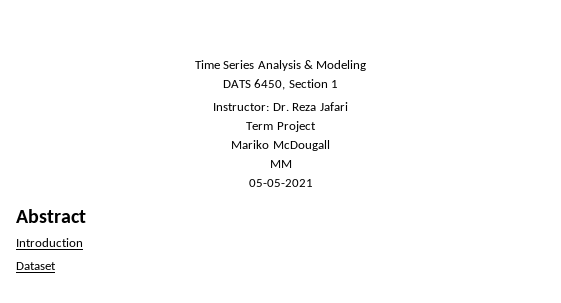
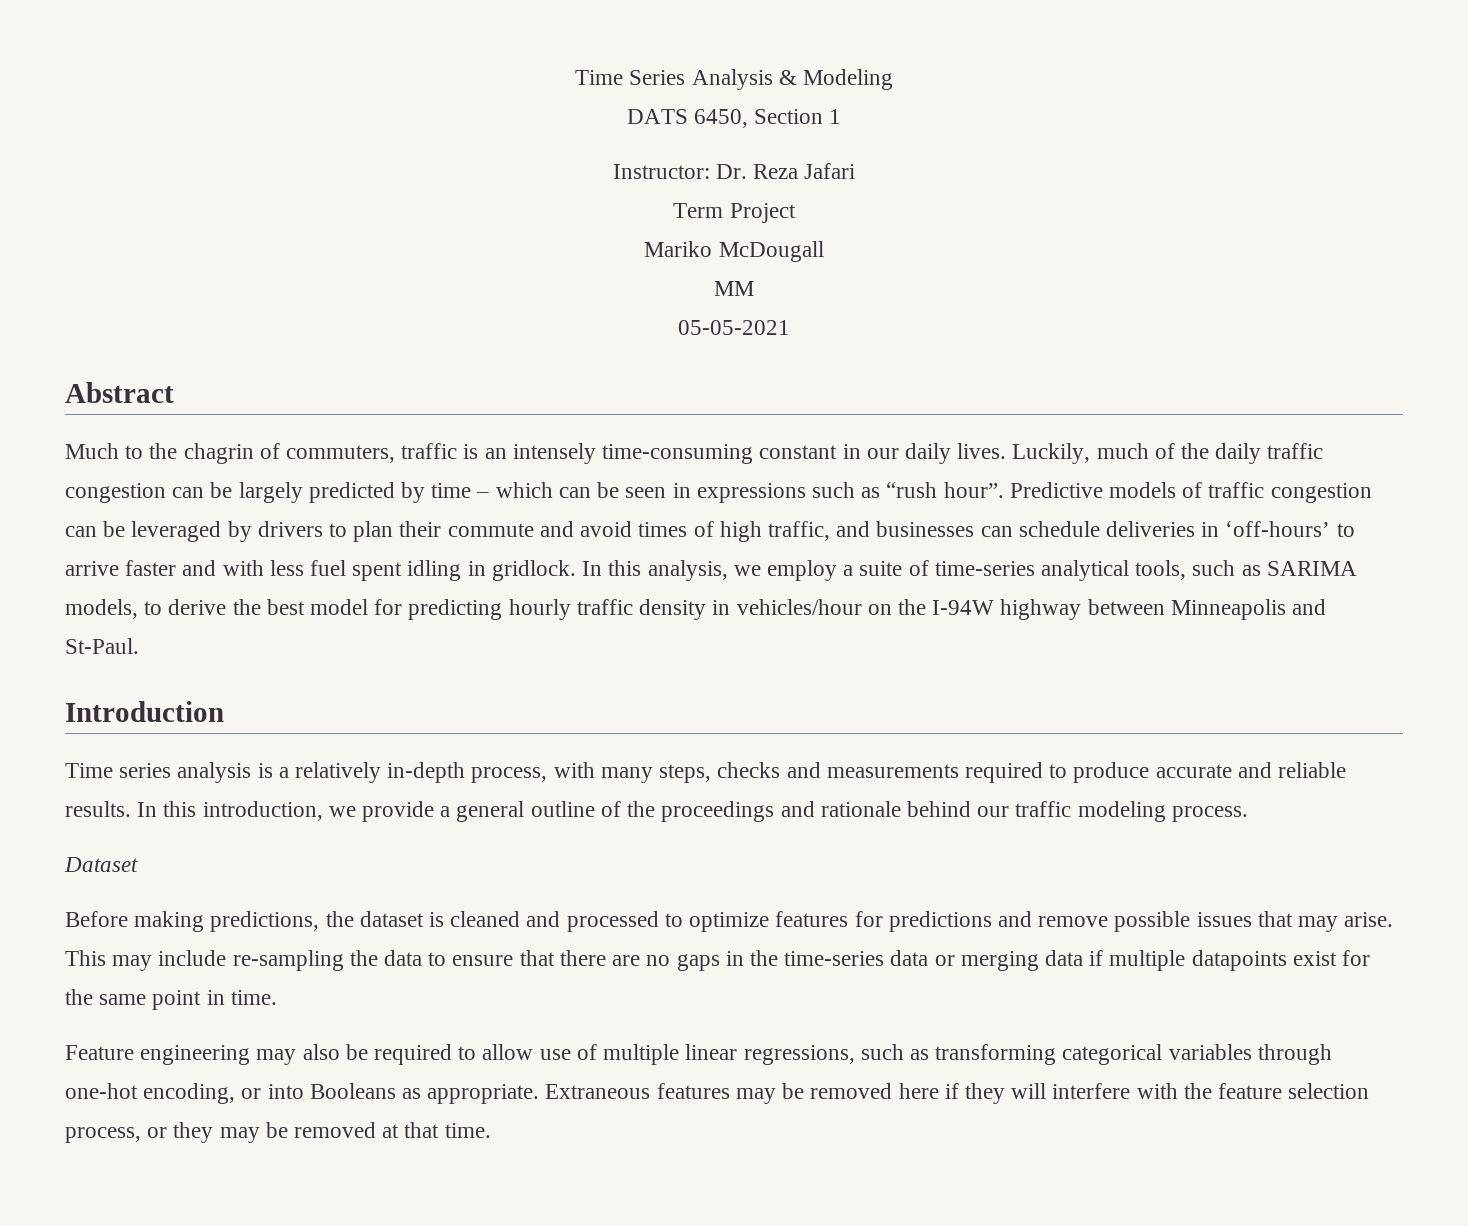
+ Much to the chagrin of commuters, traffic is an intensely time-consuming constant in our daily lives. Luckily, much of the daily traffic congestion can be largely predicted by time – which can be seen in expressions such as “rush hour”. Predictive models of traffic congestion can be leveraged by drivers to plan their commute and avoid times of high traffic, and businesses can schedule deliveries in ‘off-hours’ to arrive faster and with less fuel spent idling in gridlock. In this analysis, we employ a suite of time-series analytical tools, such as SARIMA models, to derive the best model for predicting hourly traffic density in vehicles/hour on the I-94W highway between Minneapolis and St-Paul.
  Introduction
+ Time series analysis is a relatively in-depth process, with many steps, checks and measurements required to produce accurate and reliable results. In this introduction, we provide a general outline of the proceedings and rationale behind our traffic modeling process.
  Dataset
+ Before making predictions, the dataset is cleaned and processed to optimize features for predictions and remove possible issues that may arise. This may include re-sampling the data to ensure that there are no gaps in the time-series data or merging data if multiple datapoints exist for the same point in time.
+ Feature engineering may also be required to allow use of multiple linear regressions, such as transforming categorical variables through one-hot encoding, or into Booleans as appropriate. Extraneous features may be removed here if they will interfere with the feature selection process, or they may be removed at that time.

